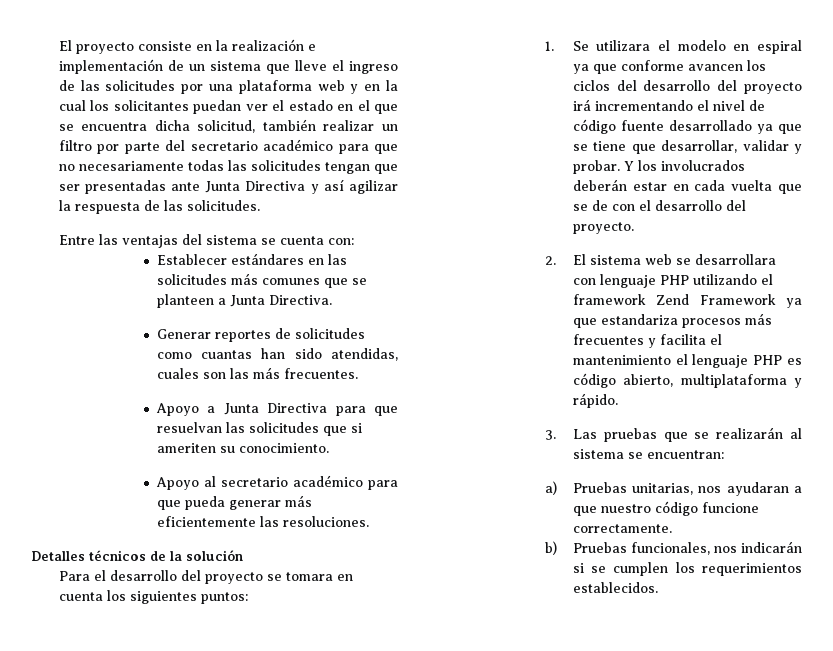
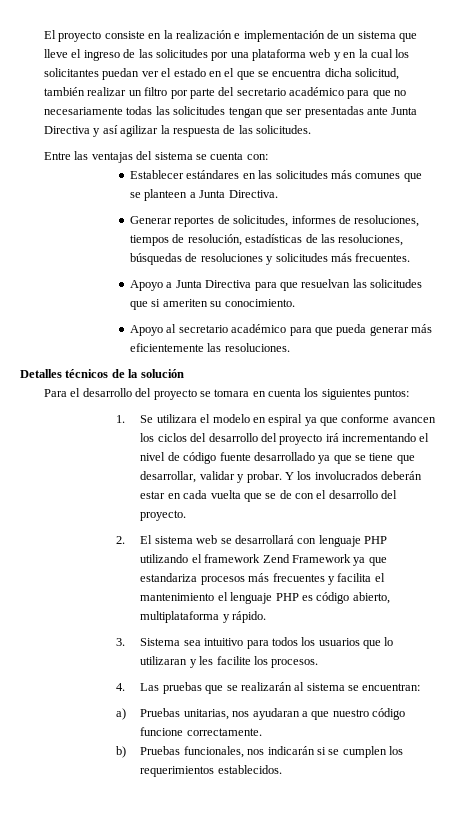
- Generar reportes de solicitudes como cuantas han sido atendidas, cuales son las más frecuentes.
+ Generar reportes de solicitudes, informes de resoluciones, tiempos de resolución, estadísticas de las resoluciones, búsquedas de resoluciones y solicitudes más frecuentes.
- 2. El sistema web se desarrollara con lenguaje PHP utilizando el framework Zend Framework ya que estandariza procesos más frecuentes y facilita el mantenimiento el lenguaje PHP es código abierto, multiplataforma y rápido.
+ 2. El sistema web se desarrollará con lenguaje PHP utilizando el framework Zend Framework ya que estandariza procesos más frecuentes y facilita el mantenimiento el lenguaje PHP es código abierto, multiplataforma y rápido.
- 3. Las pruebas que se realizarán al sistema se encuentran:
+ 3. Sistema sea intuitivo para todos los usuarios que lo utilizaran y les facilite los procesos.
+ 4. Las pruebas que se realizarán al sistema se encuentran:

